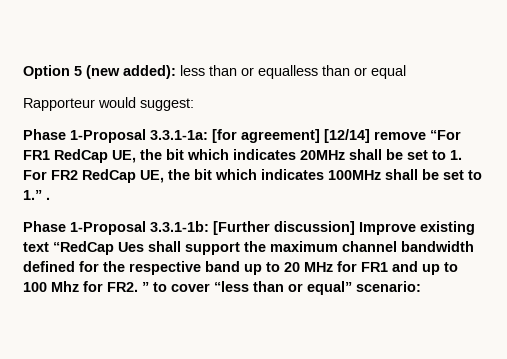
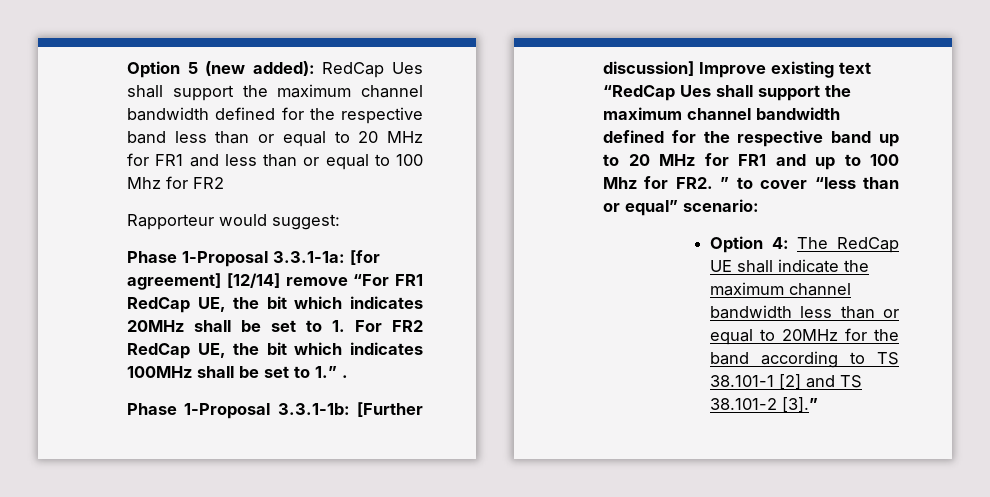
- Option 5 (new added): less than or equalless than or equal
+ Option 5 (new added): RedCap Ues shall support the maximum channel bandwidth defined for the respective band less than or equal to 20 MHz for FR1 and less than or equal to 100 Mhz for FR2
+ Option 4: The RedCap UE shall indicate the maximum channel bandwidth less than or equal to 20MHz for the band according to TS 38.101-1 [2] and TS 38.101-2 [3].”

